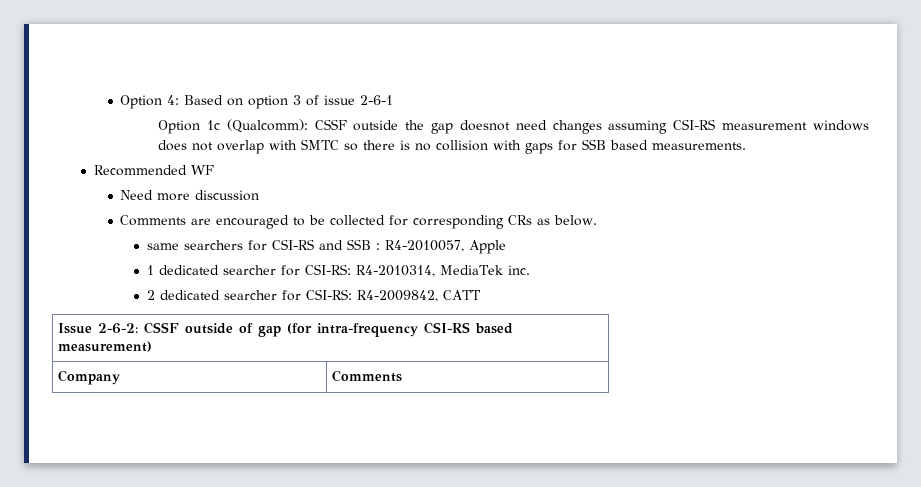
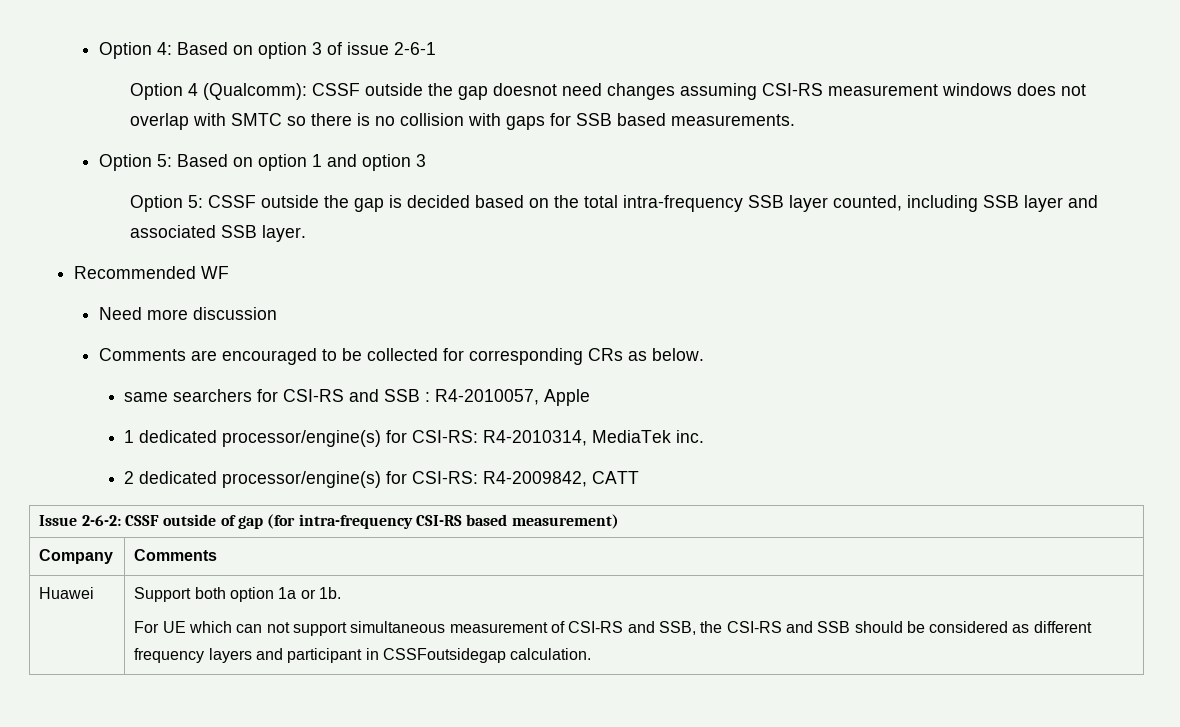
- Option 1c (Qualcomm): CSSF outside the gap doesnot need changes assuming CSI-RS measurement windows does not overlap with SMTC so there is no collision with gaps for SSB based measurements.
+ Option 4 (Qualcomm): CSSF outside the gap doesnot need changes assuming CSI-RS measurement windows does not overlap with SMTC so there is no collision with gaps for SSB based measurements.
+ Option 5: Based on option 1 and option 3
+ Option 5: CSSF outside the gap is decided based on the total intra-frequency SSB layer counted, including SSB layer and associated SSB layer.
- 1 dedicated searcher for CSI-RS: R4-2010314, MediaTek inc.
+ 1 dedicated processor/engine(s) for CSI-RS: R4-2010314, MediaTek inc.
- 2 dedicated searcher for CSI-RS: R4-2009842, CATT
+ 2 dedicated processor/engine(s) for CSI-RS: R4-2009842, CATT
+ Huawei | Support both option 1a or 1b.
+ For UE which can not support simultaneous measurement of CSI-RS and SSB, the CSI-RS and SSB should be considered as different frequency layers and participant in CSSFoutsidegap calculation.

